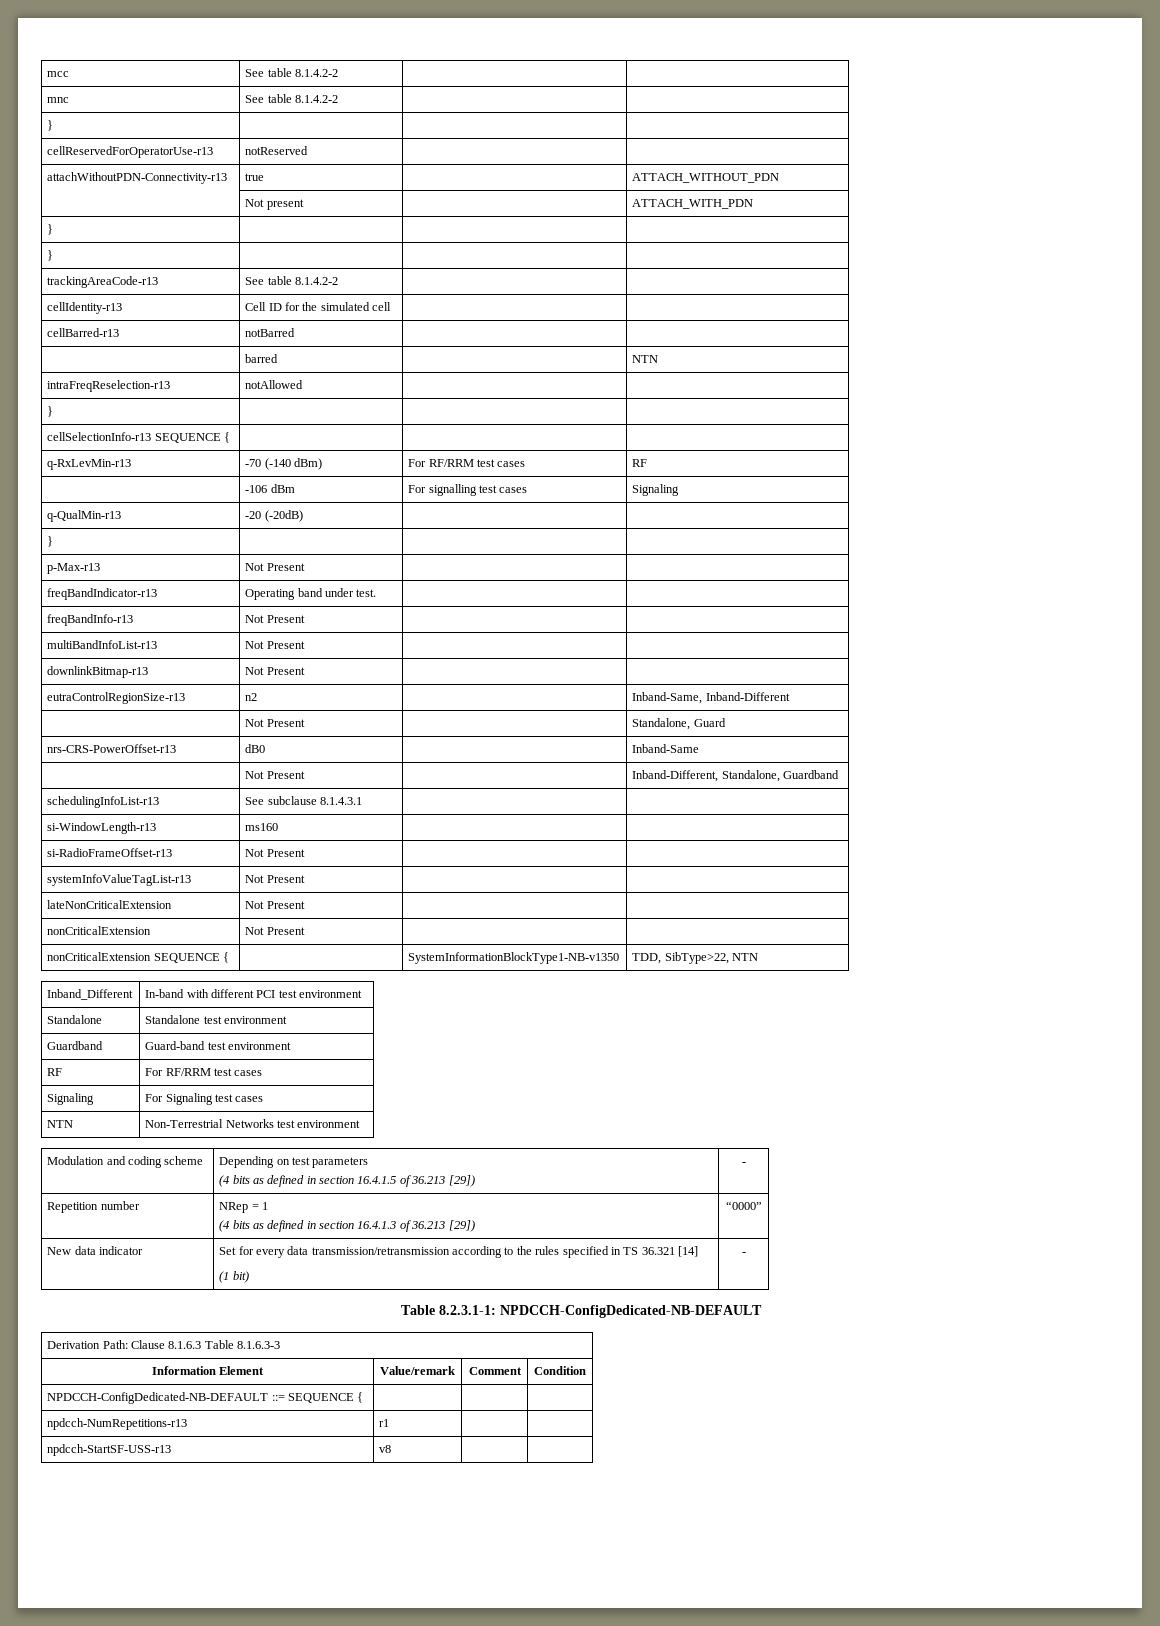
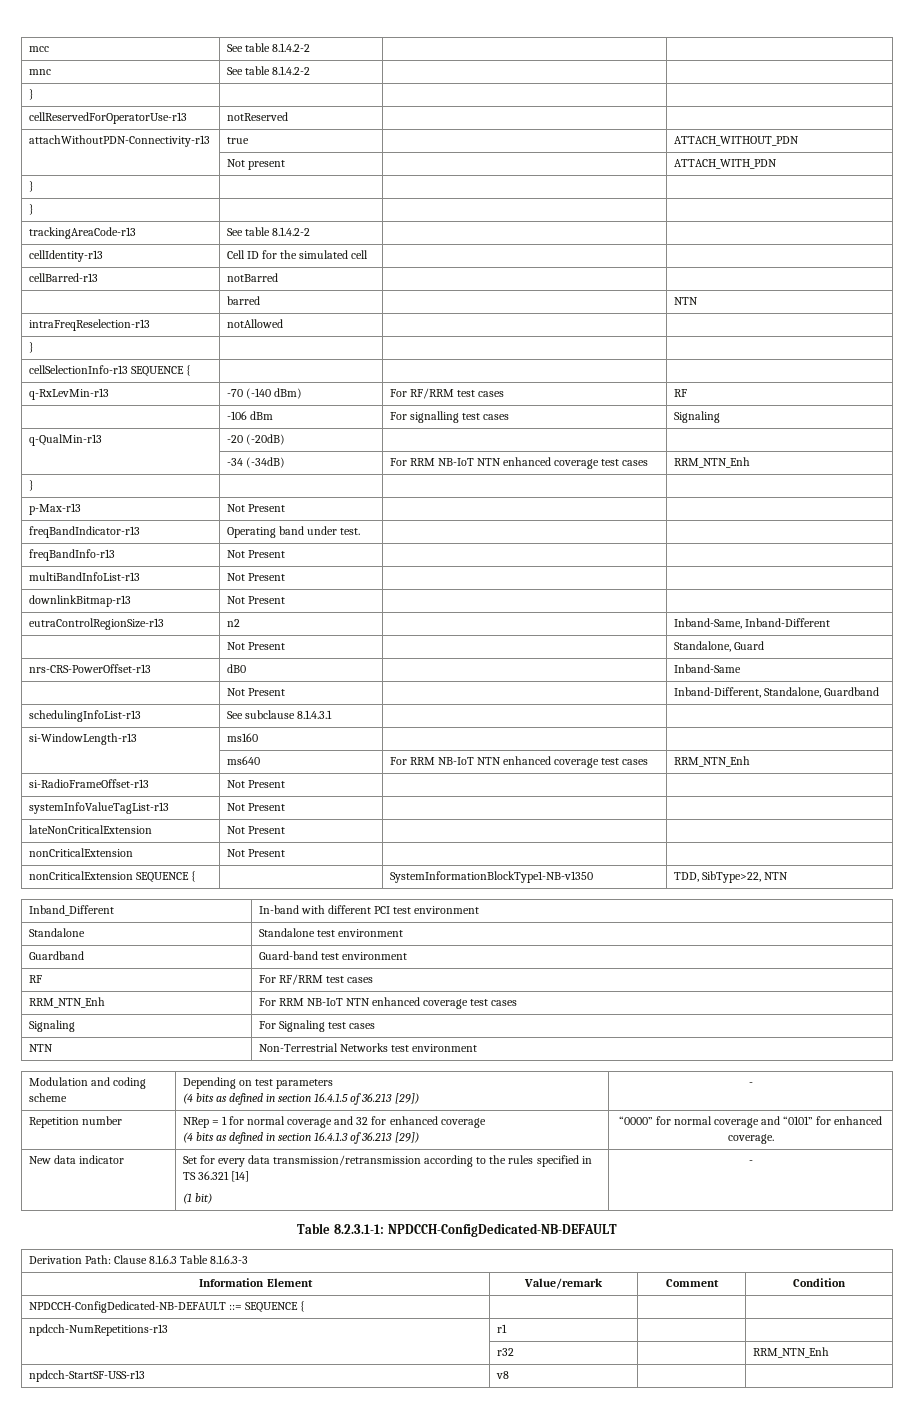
+ | -34 (-34dB) | For RRM NB-IoT NTN enhanced coverage test cases | RRM_NTN_Enh
+ | ms640 | For RRM NB-IoT NTN enhanced coverage test cases | RRM_NTN_Enh
+ RRM_NTN_Enh | For RRM NB-IoT NTN enhanced coverage test cases
- Repetition number | NRep = 1
- (4 bits as defined in section 16.4.1.3 of 36.213 [29]) | “0000”
+ Repetition number | NRep = 1 for normal coverage and 32 for enhanced coverage
+ (4 bits as defined in section 16.4.1.3 of 36.213 [29]) | “0000” for normal coverage and “0101” for enhanced coverage.
+ | r32 | | RRM_NTN_Enh

